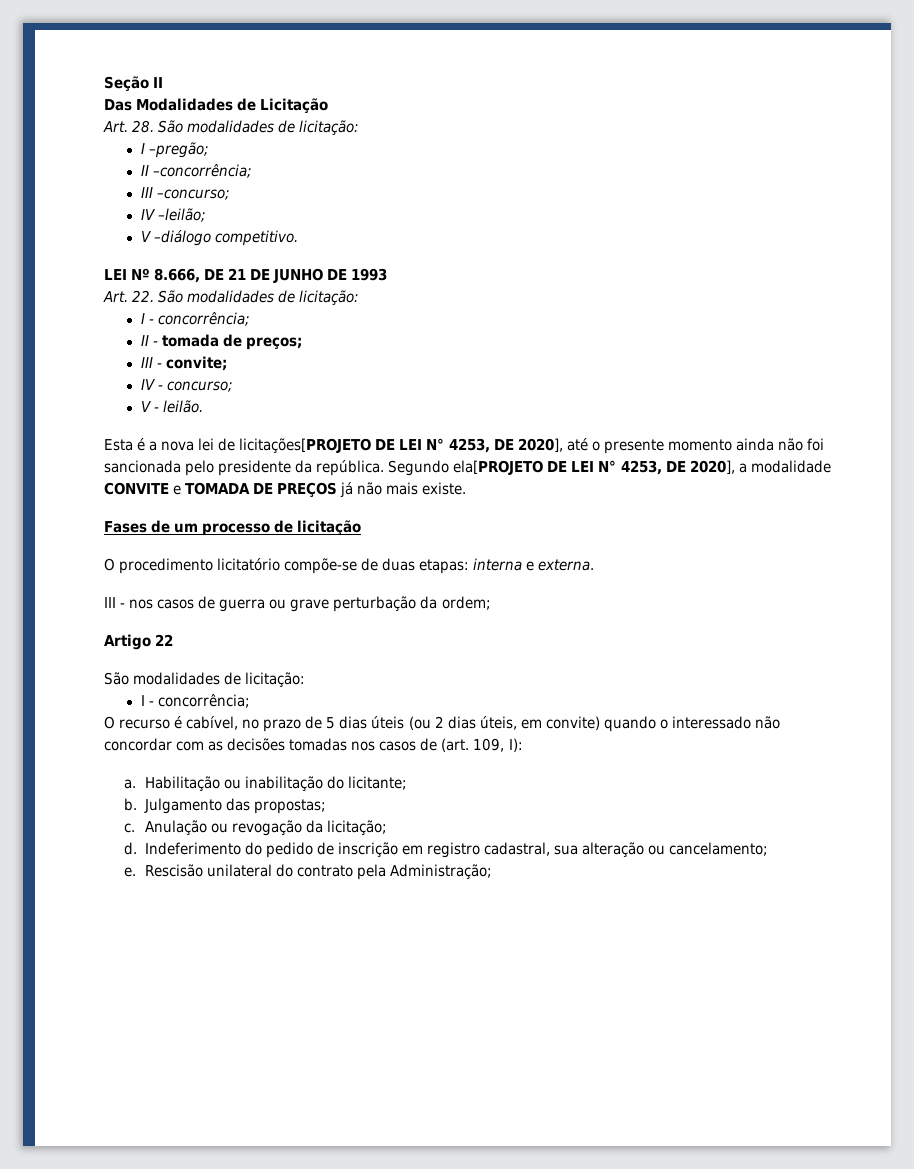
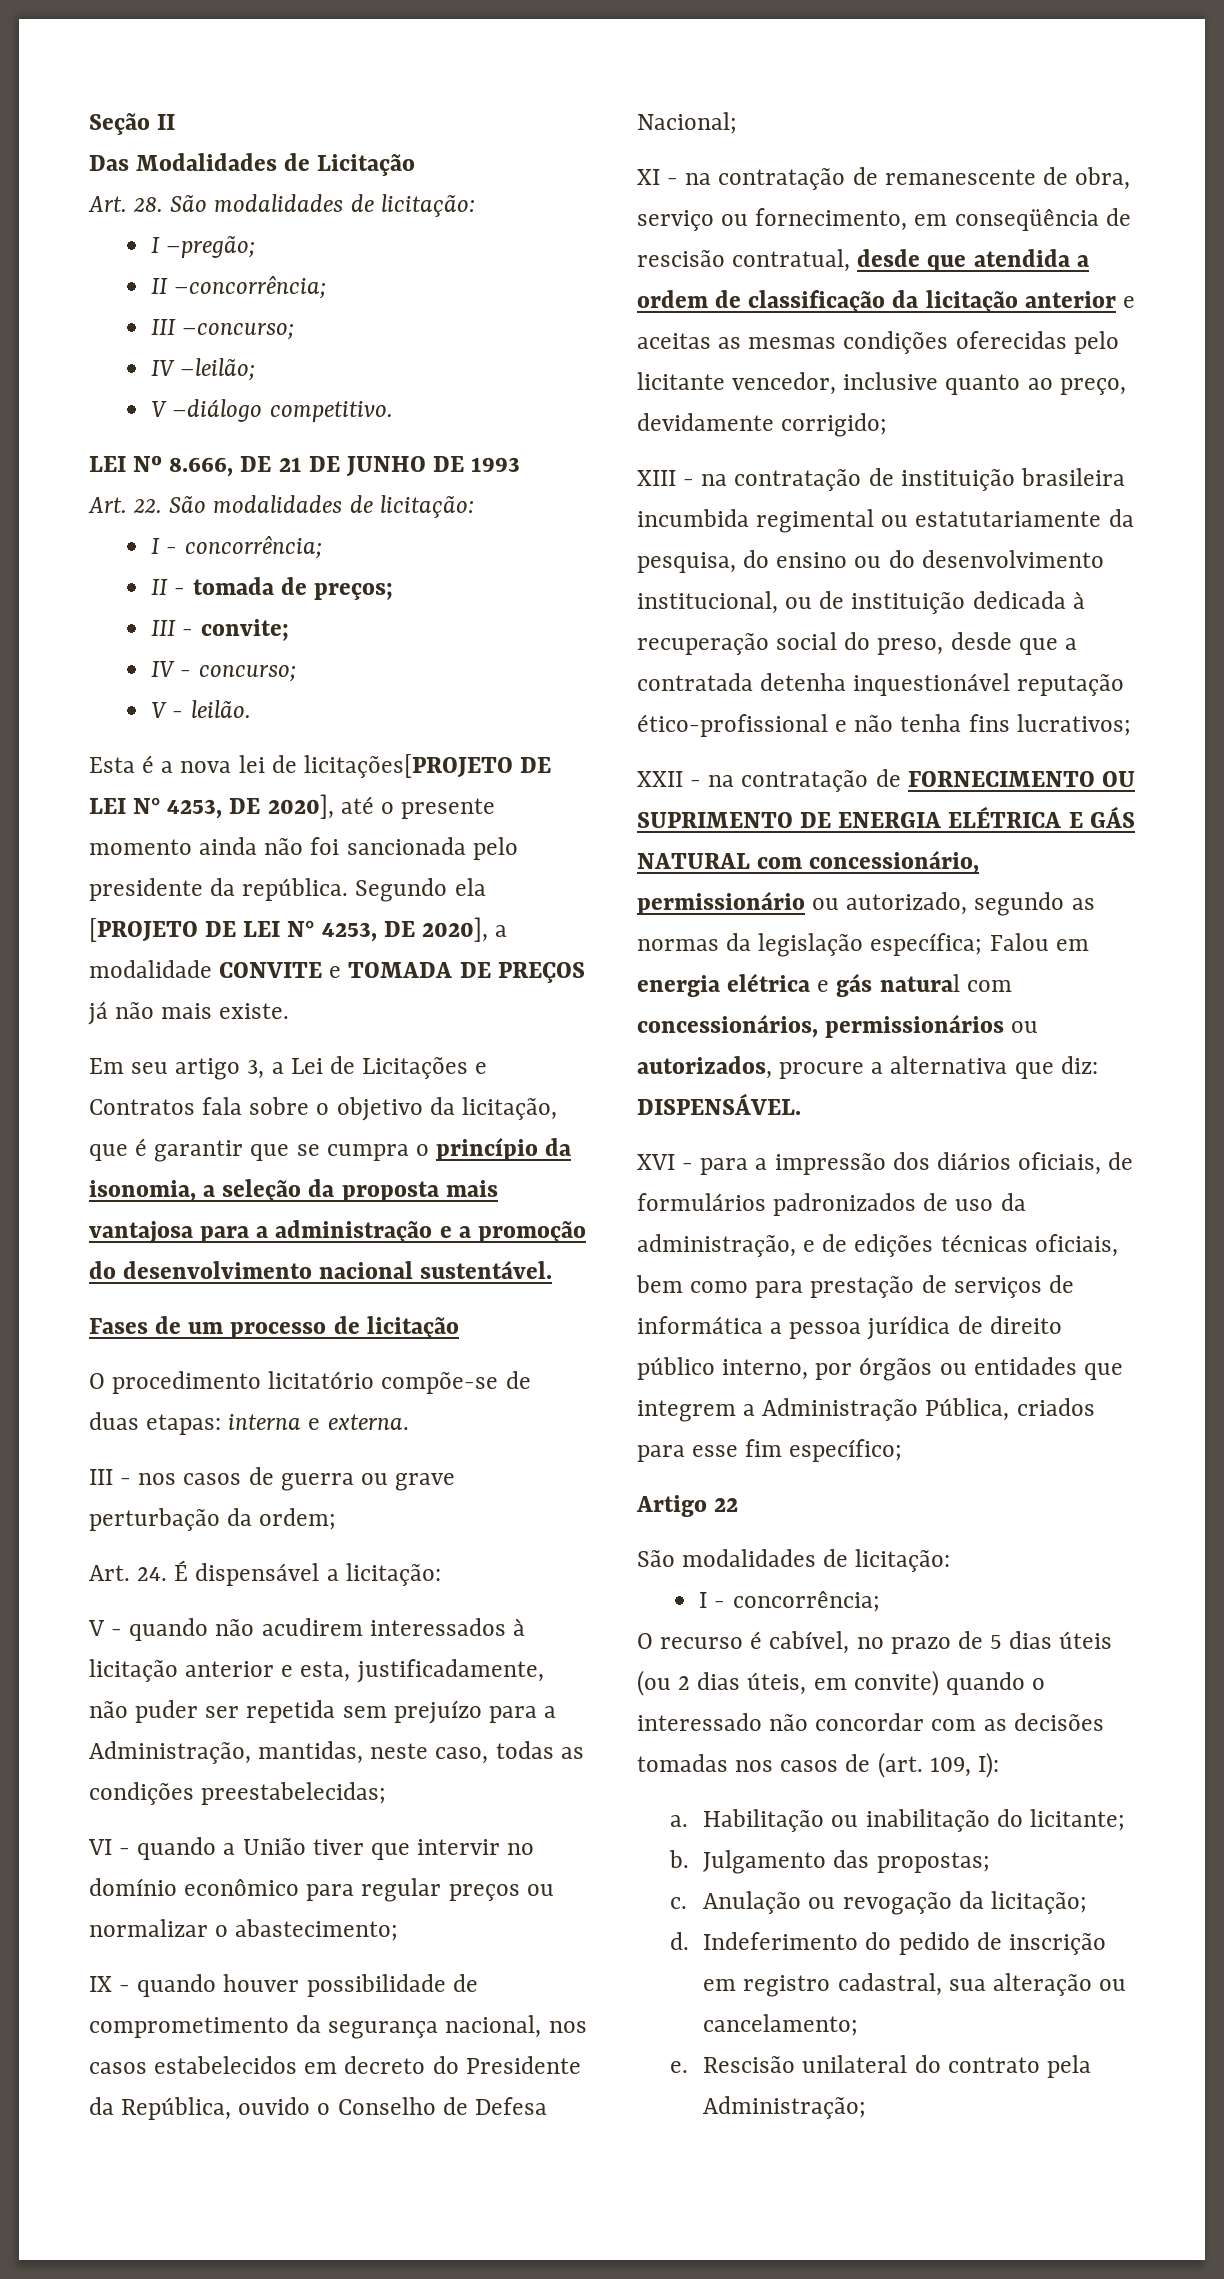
- Segundo ela[PROJETO DE LEI N° 4253, DE 2020], a modalidade CONVITE e TOMADA DE PREÇOS já não mais existe.
+ Segundo ela [PROJETO DE LEI N° 4253, DE 2020], a modalidade CONVITE e TOMADA DE PREÇOS já não mais existe.
+ Em seu artigo 3, a Lei de Licitações e Contratos fala sobre o objetivo da licitação, que é garantir que se cumpra o princípio da isonomia, a seleção da proposta mais vantajosa para a administração e a promoção do desenvolvimento nacional sustentável.
+ Art. 24. É dispensável a licitação:
+ V - quando não acudirem interessados à licitação anterior e esta, justificadamente, não puder ser repetida sem prejuízo para a Administração, mantidas, neste caso, todas as condições preestabelecidas;
+ VI - quando a União tiver que intervir no domínio econômico para regular preços ou normalizar o abastecimento;
+ IX - quando houver possibilidade de comprometimento da segurança nacional, nos casos estabelecidos em decreto do Presidente da República, ouvido o Conselho de Defesa Nacional;
+ XI - na contratação de remanescente de obra, serviço ou fornecimento, em conseqüência de rescisão contratual, desde que atendida a ordem de classificação da licitação anterior e aceitas as mesmas condições oferecidas pelo licitante vencedor, inclusive quanto ao preço, devidamente corrigido;
+ XIII - na contratação de instituição brasileira incumbida regimental ou estatutariamente da pesquisa, do ensino ou do desenvolvimento institucional, ou de instituição dedicada à recuperação social do preso, desde que a contratada detenha inquestionável reputação ético-profissional e não tenha fins lucrativos;
+ XXII - na contratação de FORNECIMENTO OU SUPRIMENTO DE ENERGIA ELÉTRICA E GÁS NATURAL com concessionário, permissionário ou autorizado, segundo as normas da legislação específica; Falou em energia elétrica e gás natural com concessionários, permissionários ou autorizados, procure a alternativa que diz: DISPENSÁVEL.
+ XVI - para a impressão dos diários oficiais, de formulários padronizados de uso da administração, e de edições técnicas oficiais, bem como para prestação de serviços de informática a pessoa jurídica de direito público interno, por órgãos ou entidades que integrem a Administração Pública, criados para esse fim específico;

